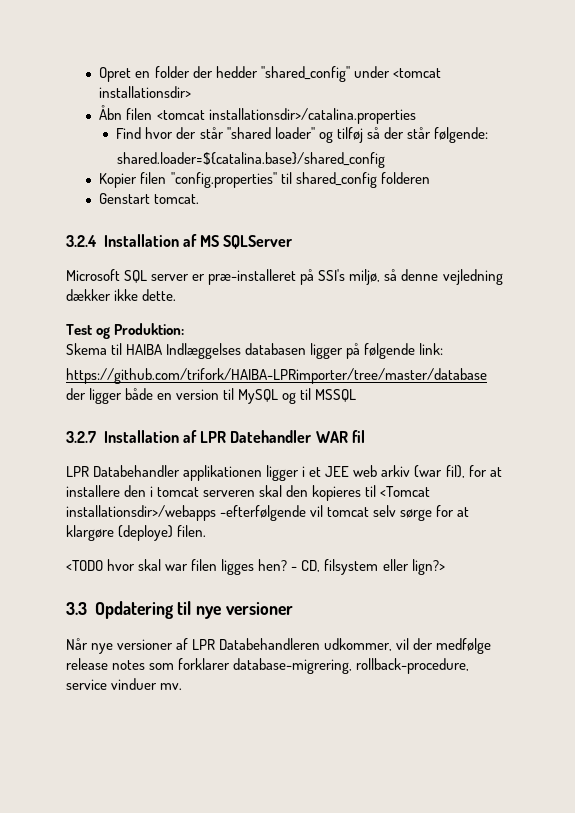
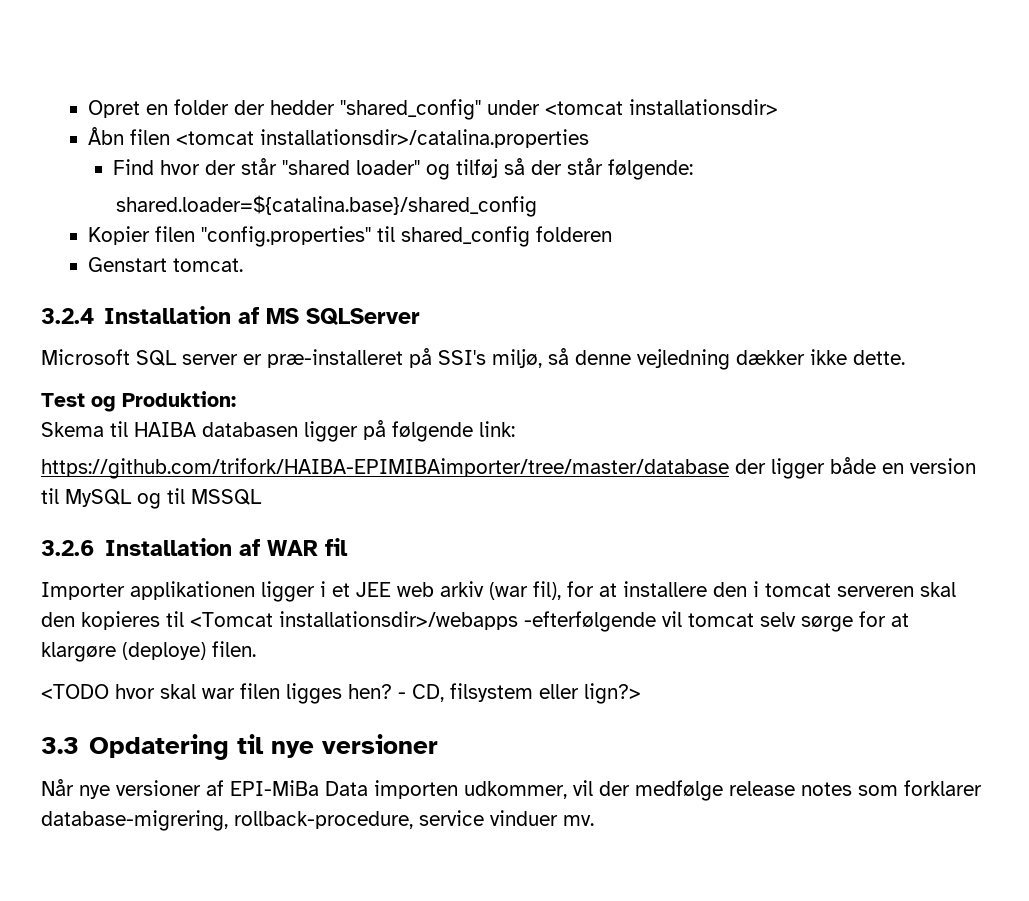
- Skema til HAIBA Indlæggelses databasen ligger på følgende link:
+ Skema til HAIBA databasen ligger på følgende link:
- https://github.com/trifork/HAIBA-LPRimporter/tree/master/database der ligger både en version til MySQL og til MSSQL
+ https://github.com/trifork/HAIBA-EPIMIBAimporter/tree/master/database der ligger både en version til MySQL og til MSSQL
- 3.2.7 Installation af LPR Datehandler WAR fil
+ 3.2.6 Installation af WAR fil
- LPR Databehandler applikationen ligger i et JEE web arkiv (war fil), for at installere den i tomcat serveren skal den kopieres til <Tomcat installationsdir>/webapps -efterfølgende vil tomcat selv sørge for at klargøre (deploye) filen.
+ Importer applikationen ligger i et JEE web arkiv (war fil), for at installere den i tomcat serveren skal den kopieres til <Tomcat installationsdir>/webapps -efterfølgende vil tomcat selv sørge for at klargøre (deploye) filen.
- Når nye versioner af LPR Databehandleren udkommer, vil der medfølge release notes som forklarer database-migrering, rollback-procedure, service vinduer mv.
+ Når nye versioner af EPI-MiBa Data importen udkommer, vil der medfølge release notes som forklarer database-migrering, rollback-procedure, service vinduer mv.

